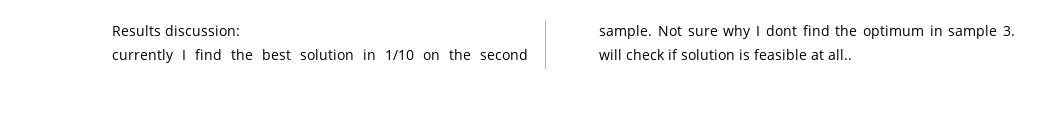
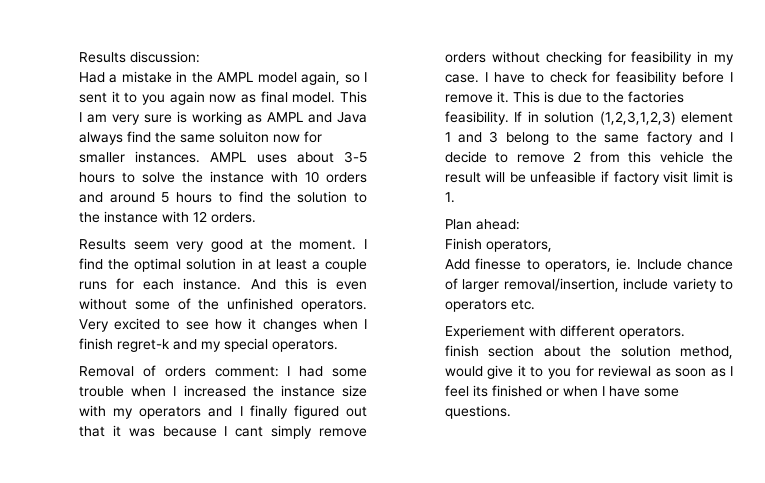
- currently I find the best solution in 1/10 on the second sample. Not sure why I dont find the optimum in sample 3. will check if solution is feasible at all..
+ Had a mistake in the AMPL model again, so I sent it to you again now as final model. This I am very sure is working as AMPL and Java always find the same soluiton now for smaller instances. AMPL uses about 3-5 hours to solve the instance with 10 orders and around 5 hours to find the solution to the instance with 12 orders.
+ Results seem very good at the moment. I find the optimal solution in at least a couple runs for each instance. And this is even without some of the unfinished operators. Very excited to see how it changes when I finish regret-k and my special operators.
+ Removal of orders comment: I had some trouble when I increased the instance size with my operators and I finally figured out that it was because I cant simply remove orders without checking for feasibility in my case. I have to check for feasibility before I remove it. This is due to the factories feasibility. If in solution (1,2,3,1,2,3) element 1 and 3 belong to the same factory and I decide to remove 2 from this vehicle the result will be unfeasible if factory visit limit is 1.
+ Plan ahead:
+ Finish operators,
+ Add finesse to operators, ie. Include chance of larger removal/insertion, include variety to operators etc.
+ Experiement with different operators.
+ finish section about the solution method, would give it to you for reviewal as soon as I feel its finished or when I have some questions.

